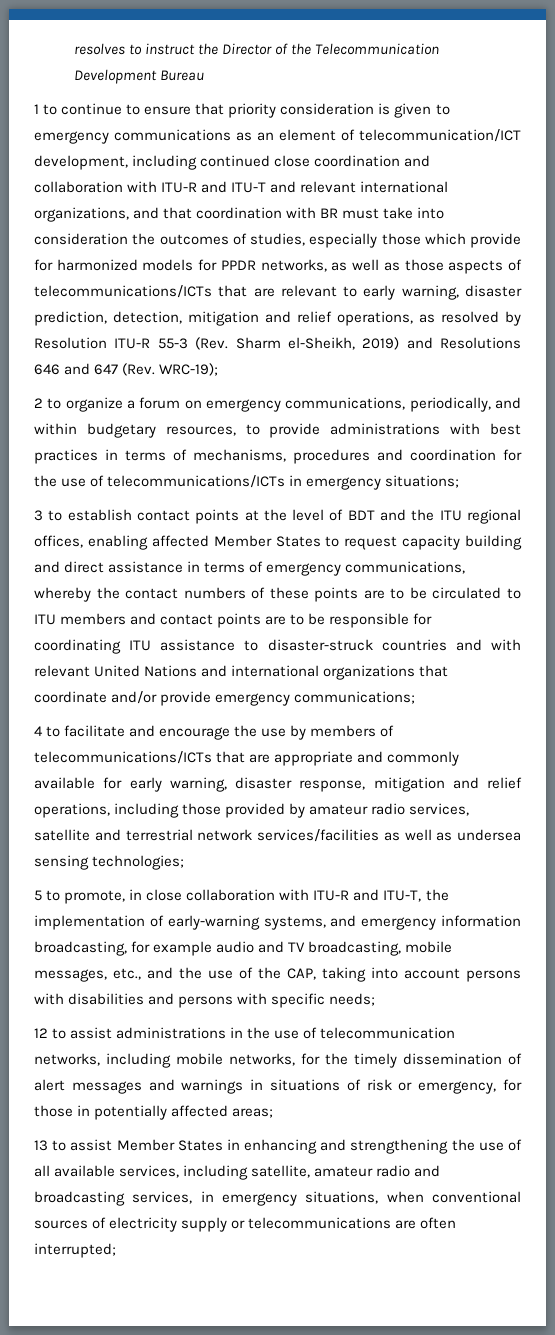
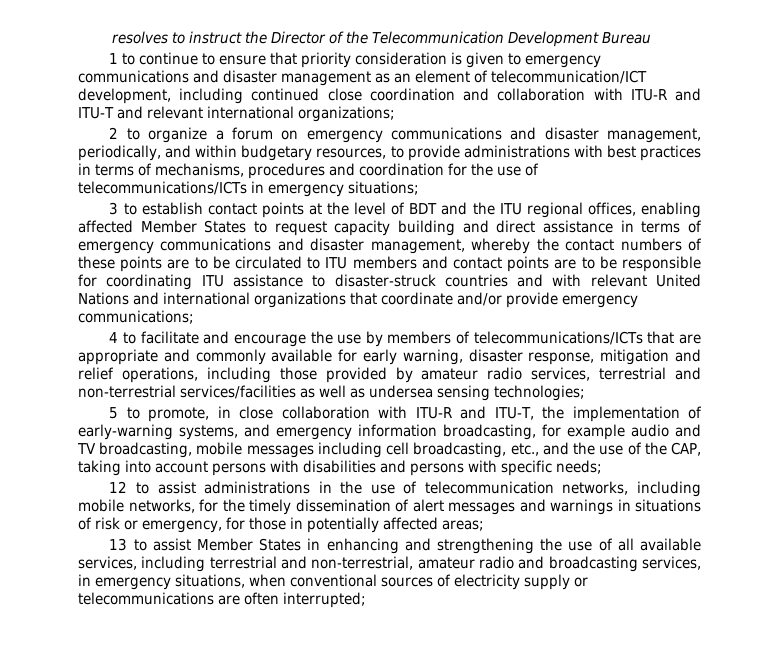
- 1 to continue to ensure that priority consideration is given to emergency communications as an element of telecommunication/ICT development, including continued close coordination and collaboration with ITU-R and ITU-T and relevant international organizations, and that coordination with BR must take into consideration the outcomes of studies, especially those which provide for harmonized models for PPDR networks, as well as those aspects of telecommunications/ICTs that are relevant to early warning, disaster prediction, detection, mitigation and relief operations, as resolved by Resolution ITU-R 55-3 (Rev. Sharm el-Sheikh, 2019) and Resolutions 646 and 647 (Rev. WRC-19);
+ 1 to continue to ensure that priority consideration is given to emergency communications and disaster management as an element of telecommunication/ICT development, including continued close coordination and collaboration with ITU-R and ITU-T and relevant international organizations;
- 2 to organize a forum on emergency communications, periodically, and within budgetary resources, to provide administrations with best practices in terms of mechanisms, procedures and coordination for the use of telecommunications/ICTs in emergency situations;
+ 2 to organize a forum on emergency communications and disaster management, periodically, and within budgetary resources, to provide administrations with best practices in terms of mechanisms, procedures and coordination for the use of telecommunications/ICTs in emergency situations;
- 3 to establish contact points at the level of BDT and the ITU regional offices, enabling affected Member States to request capacity building and direct assistance in terms of emergency communications, whereby the contact numbers of these points are to be circulated to ITU members and contact points are to be responsible for coordinating ITU assistance to disaster-struck countries and with relevant United Nations and international organizations that coordinate and/or provide emergency communications;
+ 3 to establish contact points at the level of BDT and the ITU regional offices, enabling affected Member States to request capacity building and direct assistance in terms of emergency communications and disaster management, whereby the contact numbers of these points are to be circulated to ITU members and contact points are to be responsible for coordinating ITU assistance to disaster-struck countries and with relevant United Nations and international organizations that coordinate and/or provide emergency communications;
- 4 to facilitate and encourage the use by members of telecommunications/ICTs that are appropriate and commonly available for early warning, disaster response, mitigation and relief operations, including those provided by amateur radio services, satellite and terrestrial network services/facilities as well as undersea sensing technologies;
+ 4 to facilitate and encourage the use by members of telecommunications/ICTs that are appropriate and commonly available for early warning, disaster response, mitigation and relief operations, including those provided by amateur radio services, terrestrial and non-terrestrial services/facilities as well as undersea sensing technologies;
- 5 to promote, in close collaboration with ITU-R and ITU-T, the implementation of early-warning systems, and emergency information broadcasting, for example audio and TV broadcasting, mobile messages, etc., and the use of the CAP, taking into account persons with disabilities and persons with specific needs;
+ 5 to promote, in close collaboration with ITU-R and ITU-T, the implementation of early-warning systems, and emergency information broadcasting, for example audio and TV broadcasting, mobile messages including cell broadcasting, etc., and the use of the CAP, taking into account persons with disabilities and persons with specific needs;
- 13 to assist Member States in enhancing and strengthening the use of all available services, including satellite, amateur radio and broadcasting services, in emergency situations, when conventional sources of electricity supply or telecommunications are often interrupted;
+ 13 to assist Member States in enhancing and strengthening the use of all available services, including terrestrial and non-terrestrial, amateur radio and broadcasting services, in emergency situations, when conventional sources of electricity supply or telecommunications are often interrupted;

